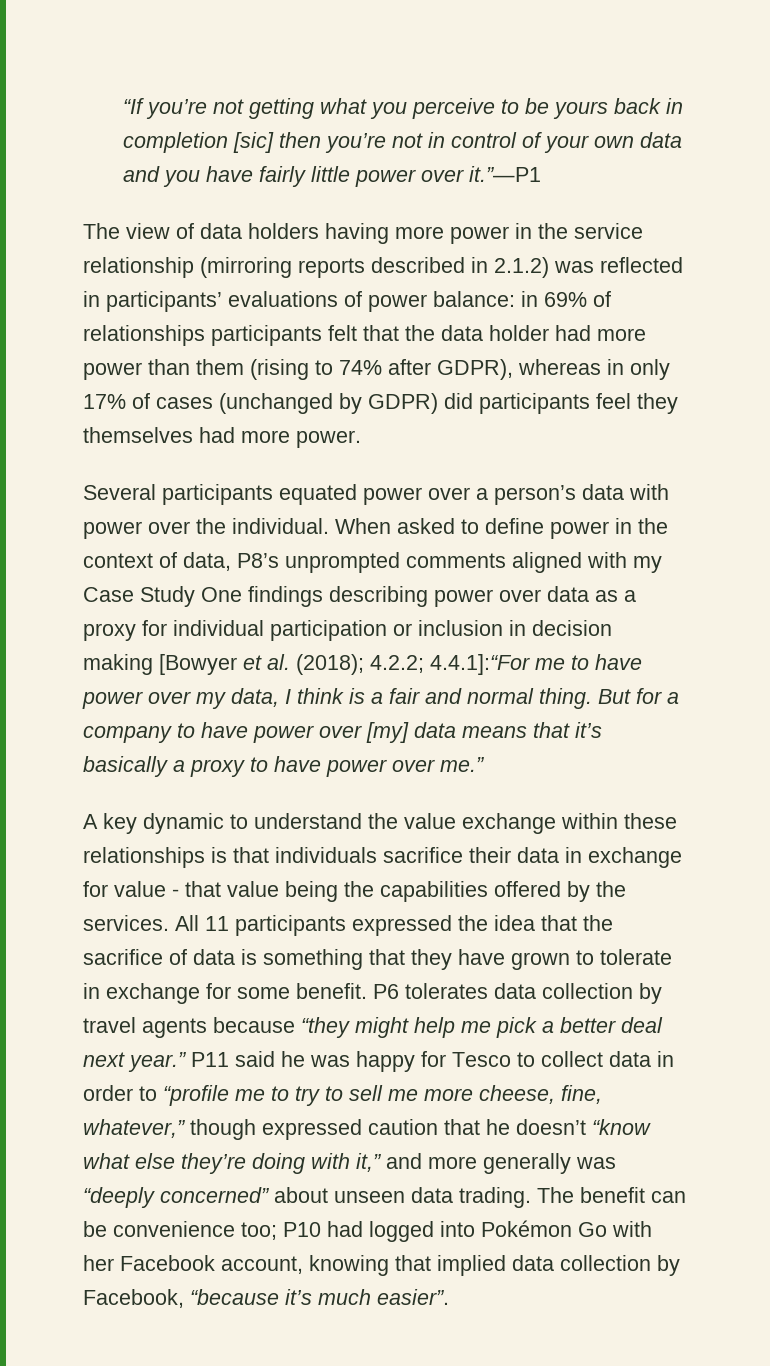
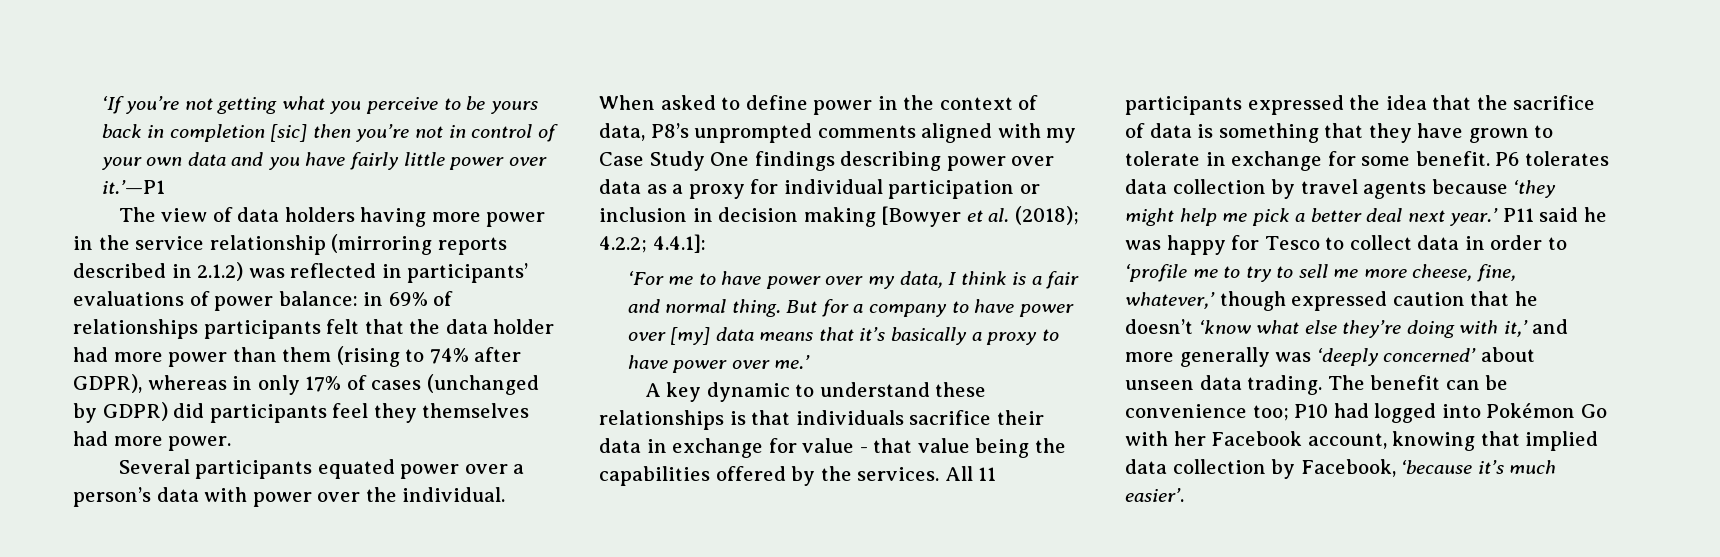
- “If you’re not getting what you perceive to be yours back in completion [sic] then you’re not in control of your own data and you have fairly little power over it.”—P1
+ ‘If you’re not getting what you perceive to be yours back in completion [sic] then you’re not in control of your own data and you have fairly little power over it.’—P1
- When asked to define power in the context of data, P8’s unprompted comments aligned with my Case Study One findings describing power over data as a proxy for individual participation or inclusion in decision making [Bowyer et al. (2018); 4.2.2; 4.4.1]:“For me to have power over my data, I think is a fair and normal thing.
+ When asked to define power in the context of data, P8’s unprompted comments aligned with my Case Study One findings describing power over data as a proxy for individual participation or inclusion in decision making [Bowyer et al. (2018); 4.2.2; 4.4.1]:
+ ‘For me to have power over my data, I think is a fair and normal thing.
- But for a company to have power over [my] data means that it’s basically a proxy to have power over me.”
+ But for a company to have power over [my] data means that it’s basically a proxy to have power over me.’
- A key dynamic to understand the value exchange within these relationships is that individuals sacrifice their data in exchange for value - that value being the capabilities offered by the services.
+ A key dynamic to understand these relationships is that individuals sacrifice their data in exchange for value - that value being the capabilities offered by the services.
- P6 tolerates data collection by travel agents because “they might help me pick a better deal next year.”
+ P6 tolerates data collection by travel agents because ‘they might help me pick a better deal next year.’
- P11 said he was happy for Tesco to collect data in order to “profile me to try to sell me more cheese, fine, whatever,” though expressed caution that he doesn’t “know what else they’re doing with it,” and more generally was “deeply concerned” about unseen data trading.
+ P11 said he was happy for Tesco to collect data in order to ‘profile me to try to sell me more cheese, fine, whatever,’ though expressed caution that he doesn’t ‘know what else they’re doing with it,’ and more generally was ‘deeply concerned’ about unseen data trading.
- The benefit can be convenience too; P10 had logged into Pokémon Go with her Facebook account, knowing that implied data collection by Facebook, “because it’s much easier”.
+ The benefit can be convenience too; P10 had logged into Pokémon Go with her Facebook account, knowing that implied data collection by Facebook, ‘because it’s much easier’.

